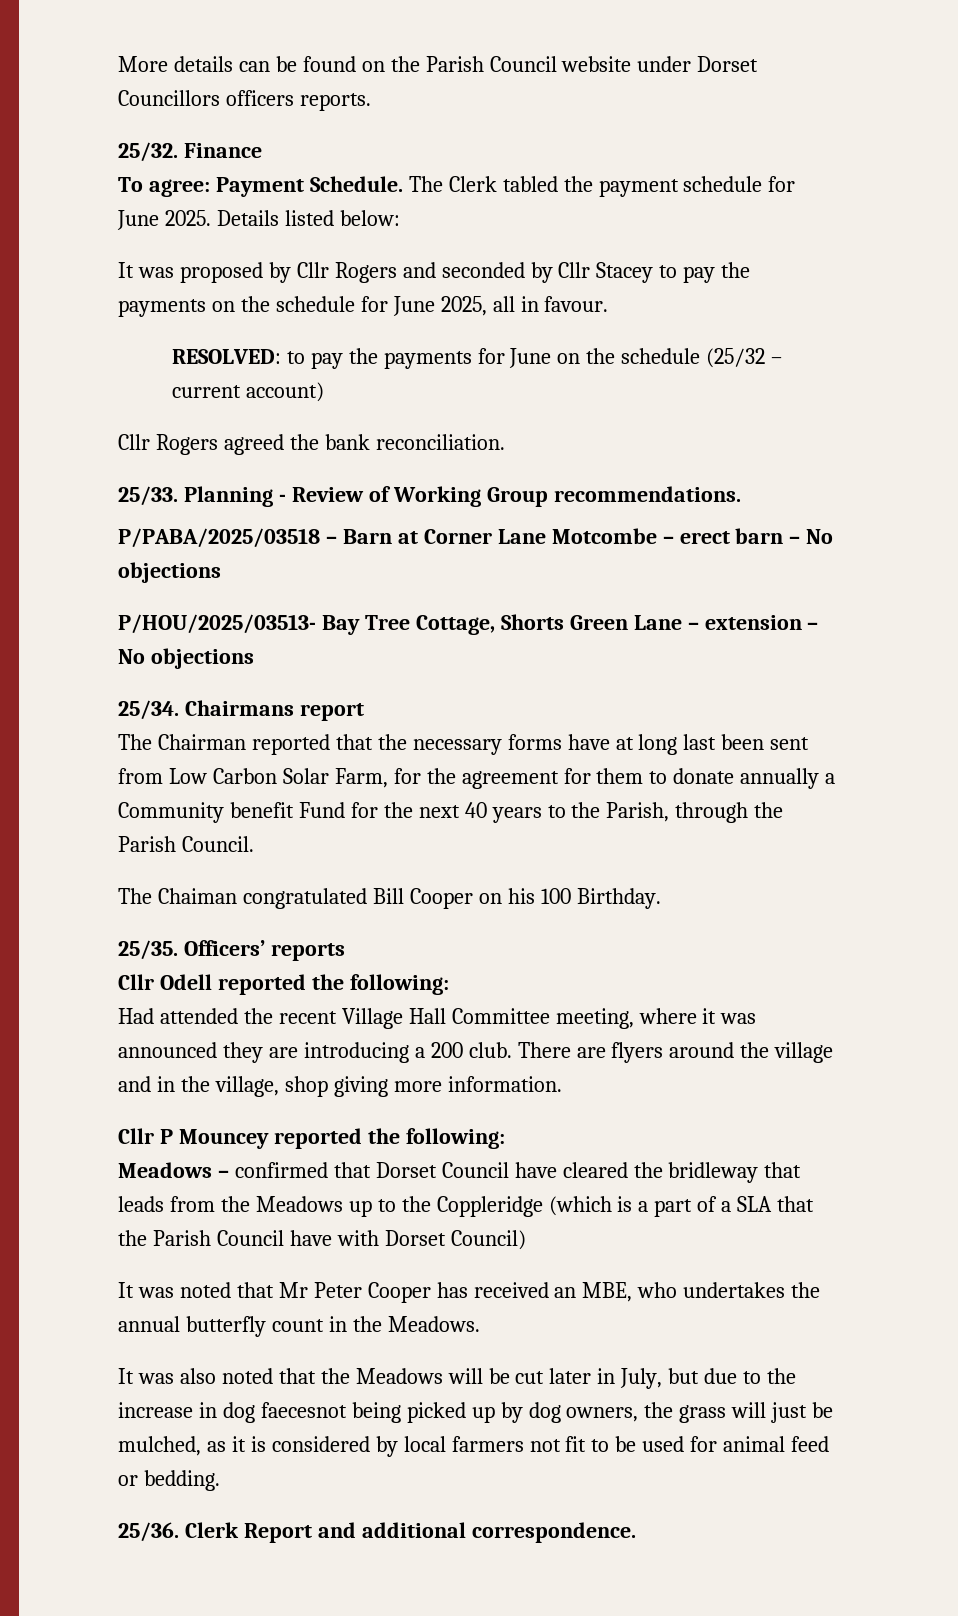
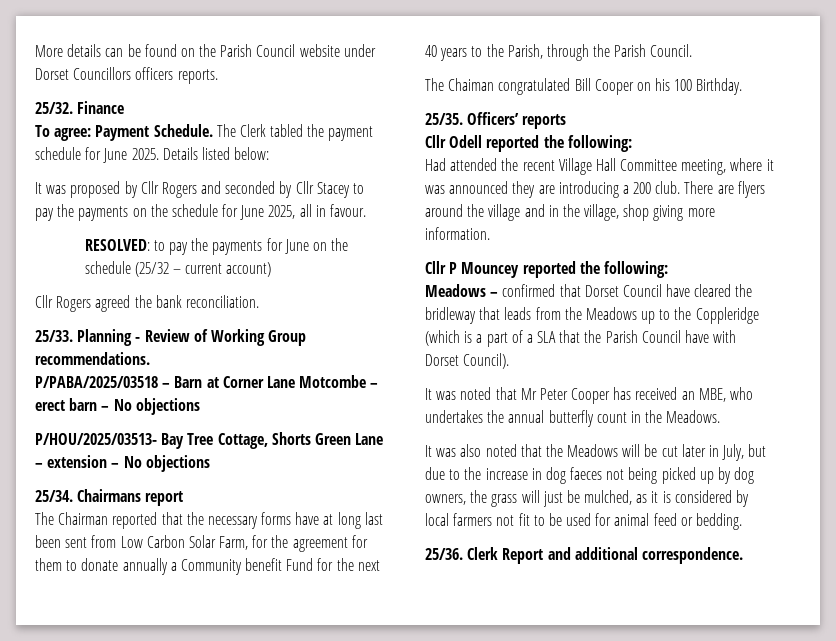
- Meadows – confirmed that Dorset Council have cleared the bridleway that leads from the Meadows up to the Coppleridge (which is a part of a SLA that the Parish Council have with Dorset Council)
+ Meadows – confirmed that Dorset Council have cleared the bridleway that leads from the Meadows up to the Coppleridge (which is a part of a SLA that the Parish Council have with Dorset Council).
- It was also noted that the Meadows will be cut later in July, but due to the increase in dog faecesnot being picked up by dog owners, the grass will just be mulched, as it is considered by local farmers not fit to be used for animal feed or bedding.
+ It was also noted that the Meadows will be cut later in July, but due to the increase in dog faeces not being picked up by dog owners, the grass will just be mulched, as it is considered by local farmers not fit to be used for animal feed or bedding.

